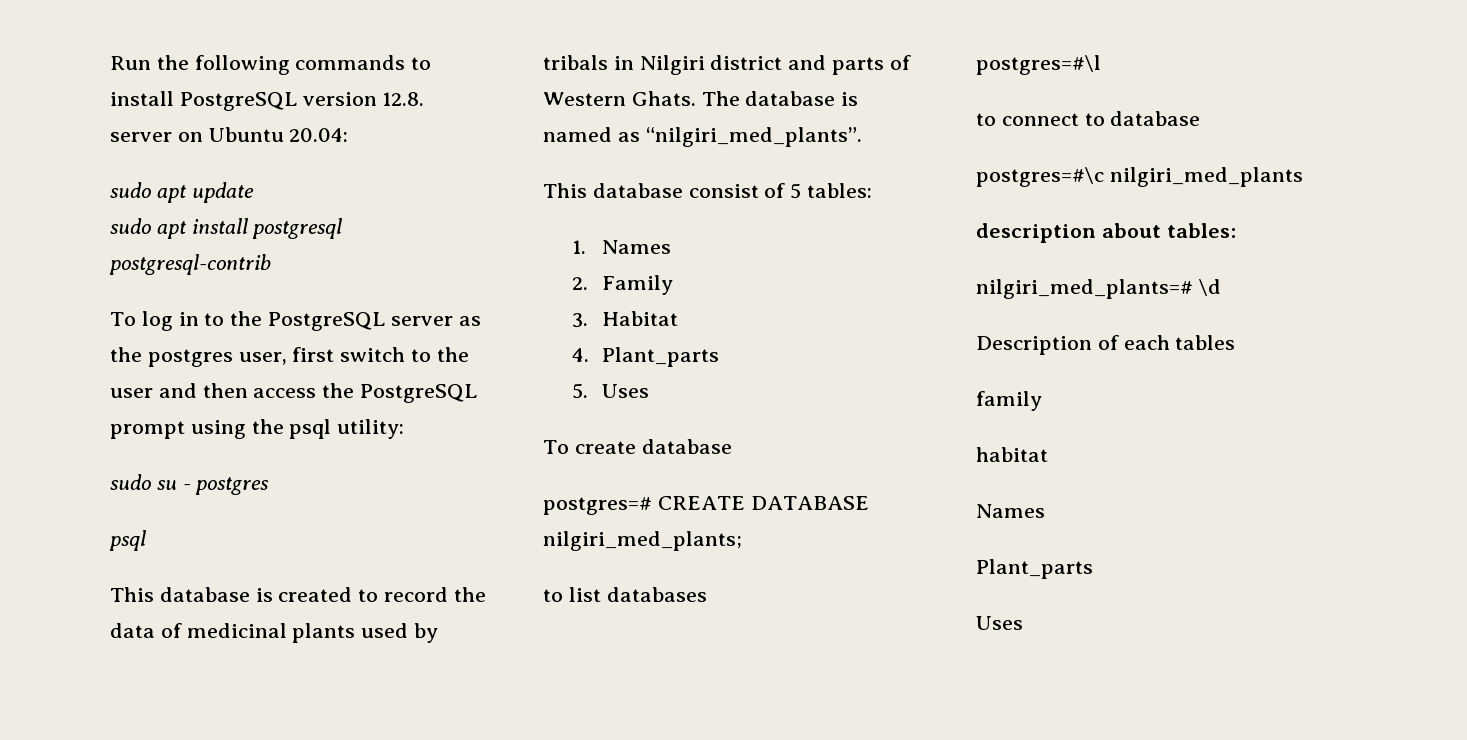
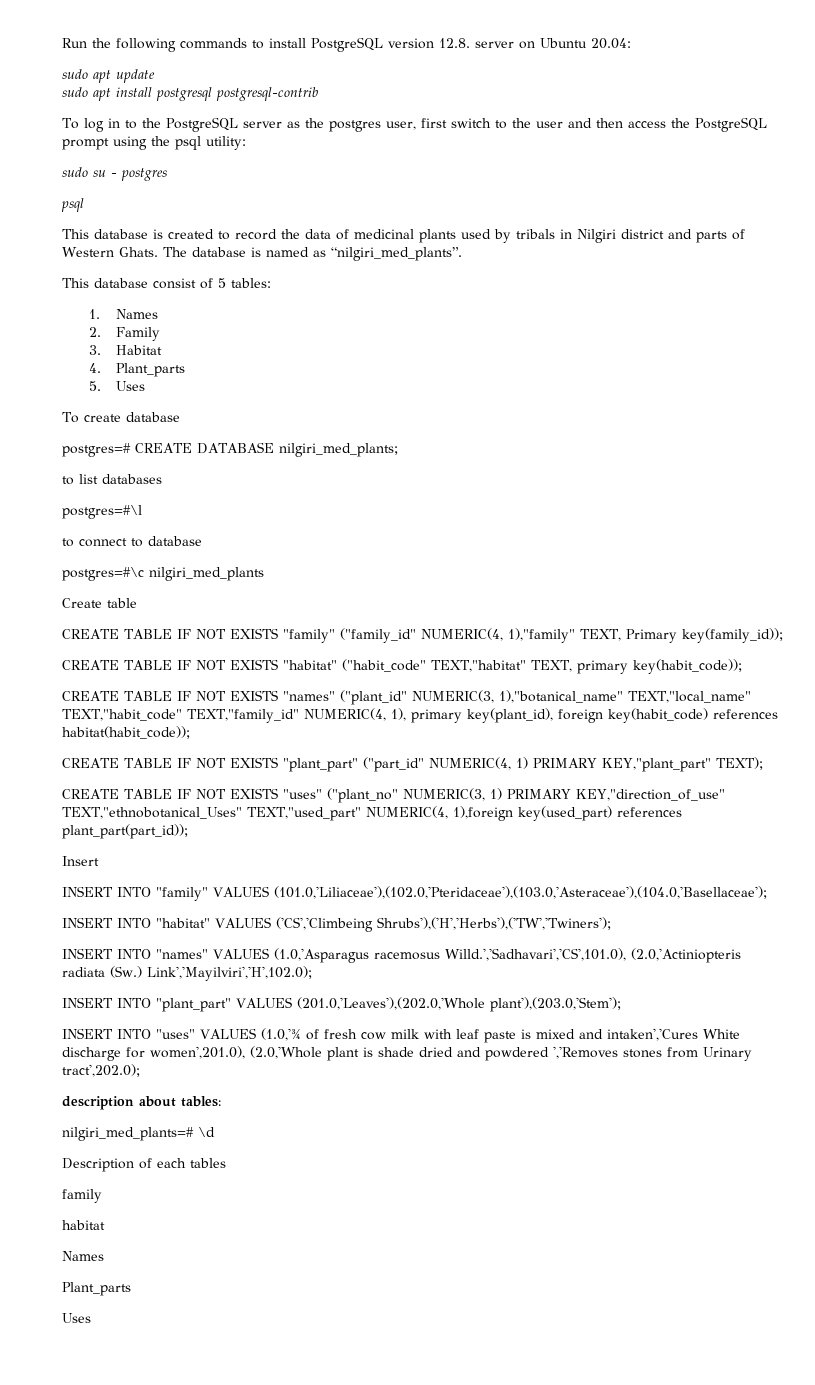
+ Create table
+ CREATE TABLE IF NOT EXISTS "family" ("family_id" NUMERIC(4, 1),"family" TEXT, Primary key(family_id));
+ CREATE TABLE IF NOT EXISTS "habitat" ("habit_code" TEXT,"habitat" TEXT, primary key(habit_code));
+ CREATE TABLE IF NOT EXISTS "names" ("plant_id" NUMERIC(3, 1),"botanical_name" TEXT,"local_name" TEXT,"habit_code" TEXT,"family_id" NUMERIC(4, 1), primary key(plant_id), foreign key(habit_code) references habitat(habit_code));
+ CREATE TABLE IF NOT EXISTS "plant_part" ("part_id" NUMERIC(4, 1) PRIMARY KEY,"plant_part" TEXT);
+ CREATE TABLE IF NOT EXISTS "uses" ("plant_no" NUMERIC(3, 1) PRIMARY KEY,"direction_of_use" TEXT,"ethnobotanical_Uses" TEXT,"used_part" NUMERIC(4, 1),foreign key(used_part) references plant_part(part_id));
+ Insert
+ INSERT INTO "family" VALUES (101.0,'Liliaceae'),(102.0,'Pteridaceae'),(103.0,'Asteraceae'),(104.0,'Basellaceae');
+ INSERT INTO "habitat" VALUES ('CS','Climbeing Shrubs'),('H','Herbs'),('TW','Twiners');
+ INSERT INTO "names" VALUES (1.0,'Asparagus racemosus Willd.','Sadhavari','CS',101.0), (2.0,'Actiniopteris radiata (Sw.) Link','Mayilviri','H',102.0);
+ INSERT INTO "plant_part" VALUES (201.0,'Leaves'),(202.0,'Whole plant'),(203.0,'Stem');
+ INSERT INTO "uses" VALUES (1.0,'¾ of fresh cow milk with leaf paste is mixed and intaken','Cures White discharge for women',201.0), (2.0,'Whole plant is shade dried and powdered ','Removes stones from Urinary tract',202.0);

